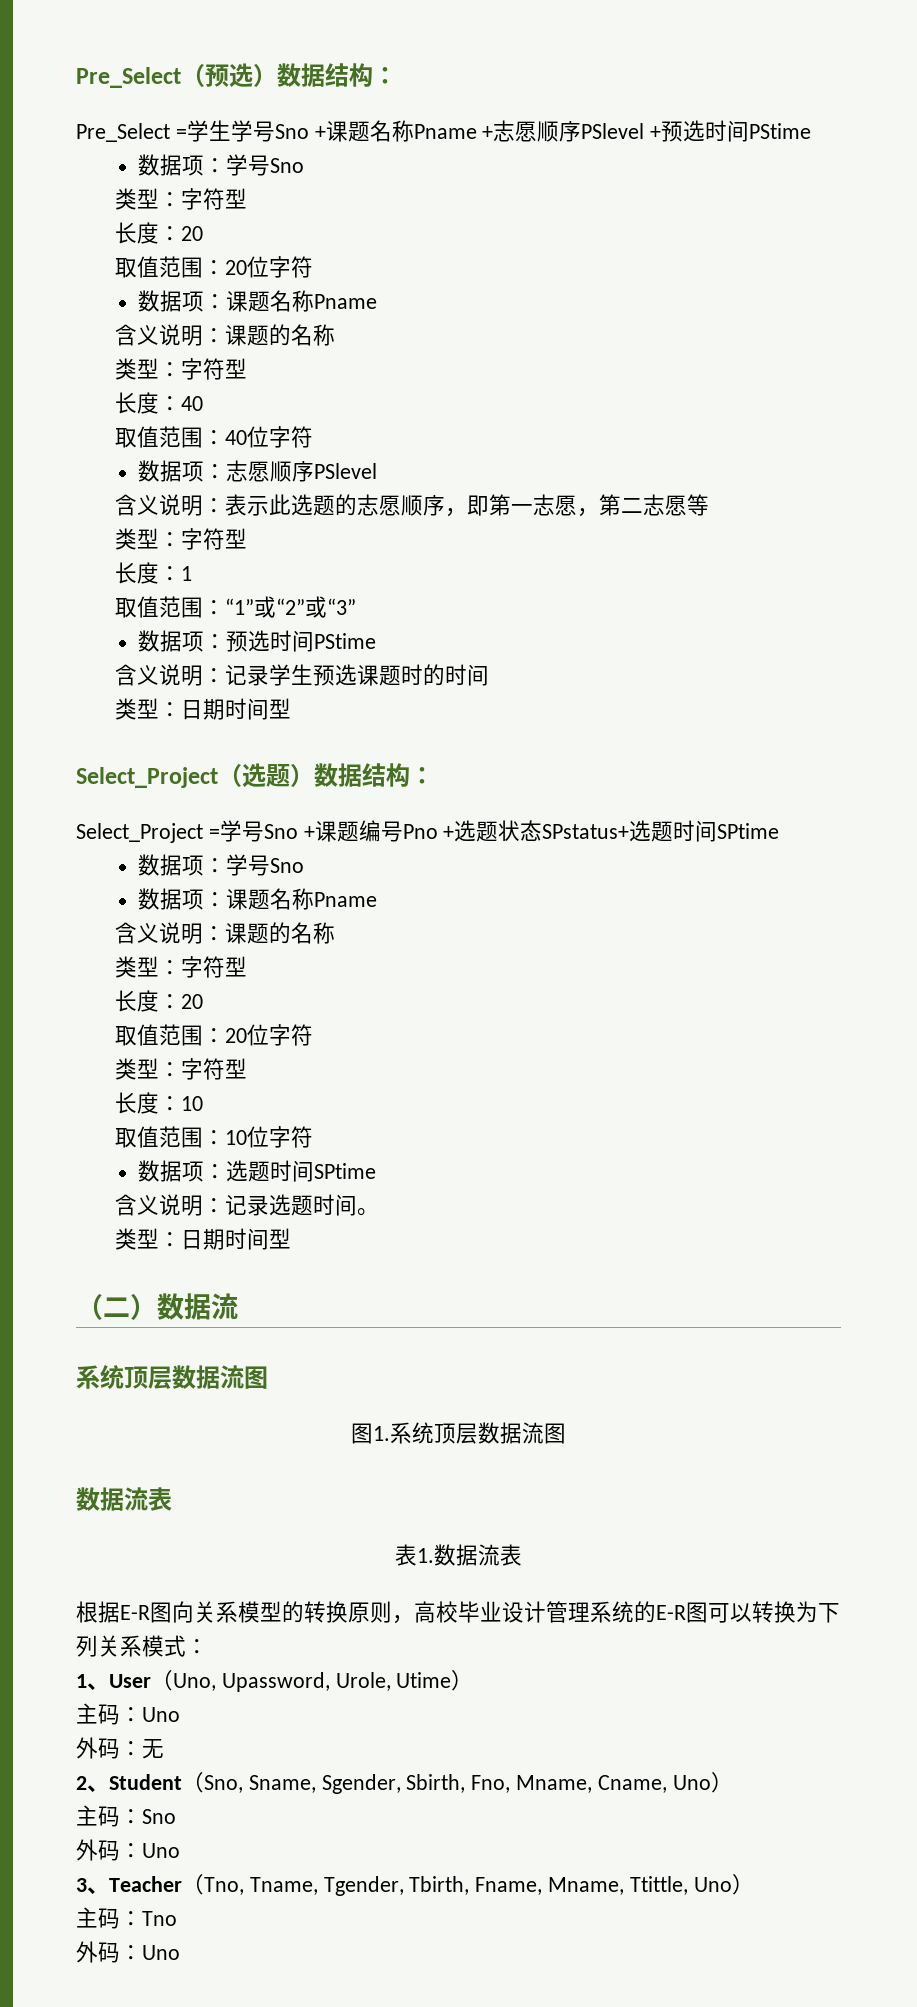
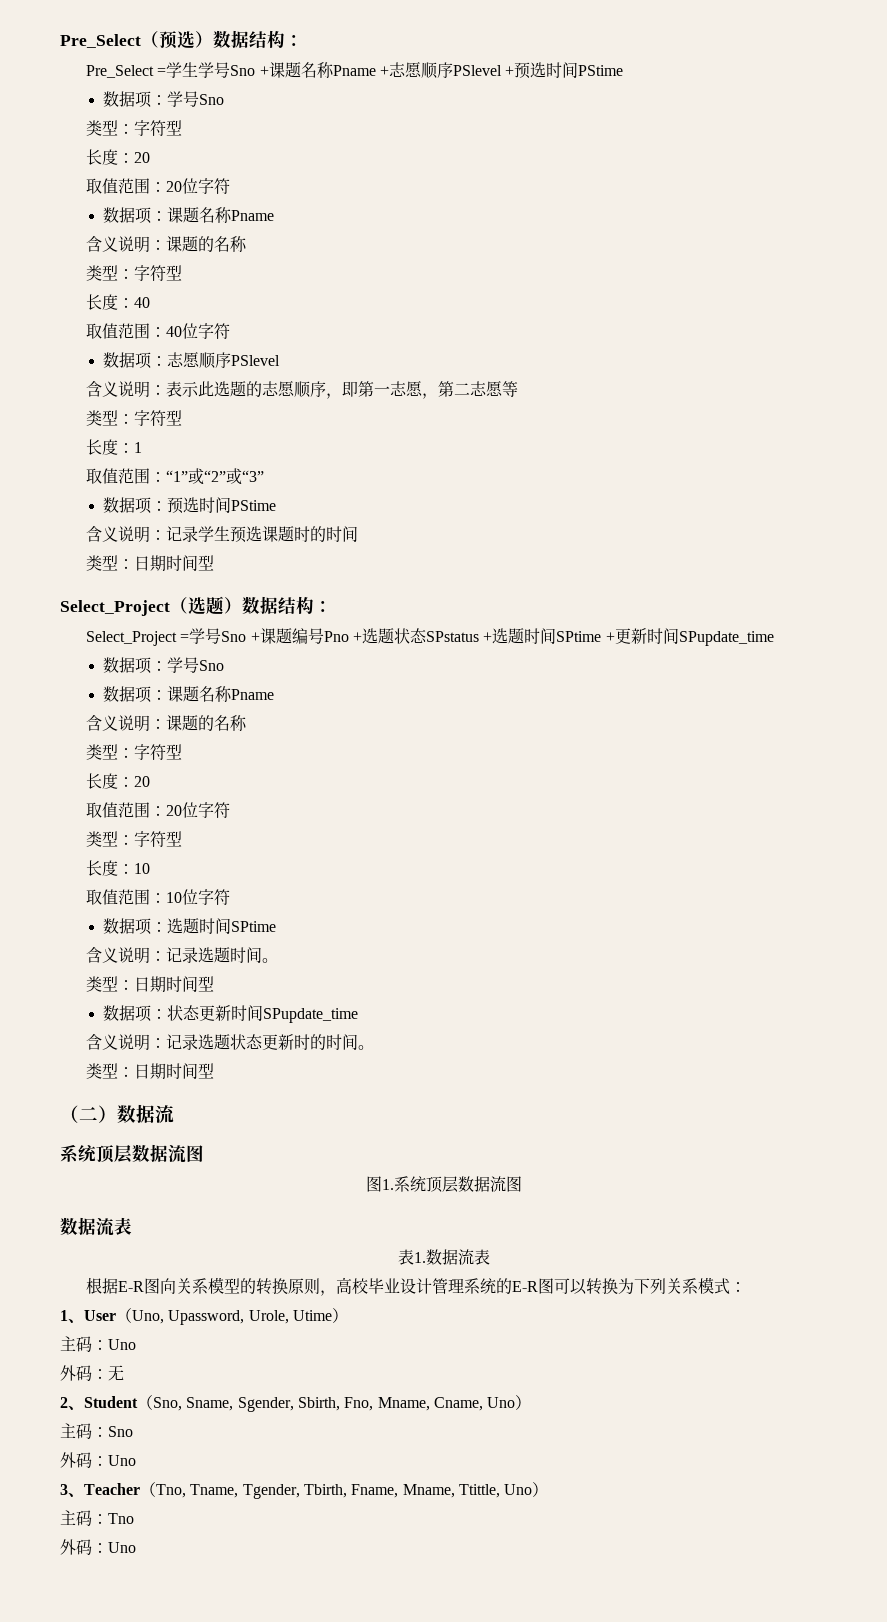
- Select_Project =学号Sno +课题编号Pno +选题状态SPstatus+选题时间SPtime
+ Select_Project =学号Sno +课题编号Pno +选题状态SPstatus +选题时间SPtime +更新时间SPupdate_time
+ 数据项：状态更新时间SPupdate_time
+ 含义说明：记录选题状态更新时的时间。
+ 类型：日期时间型

